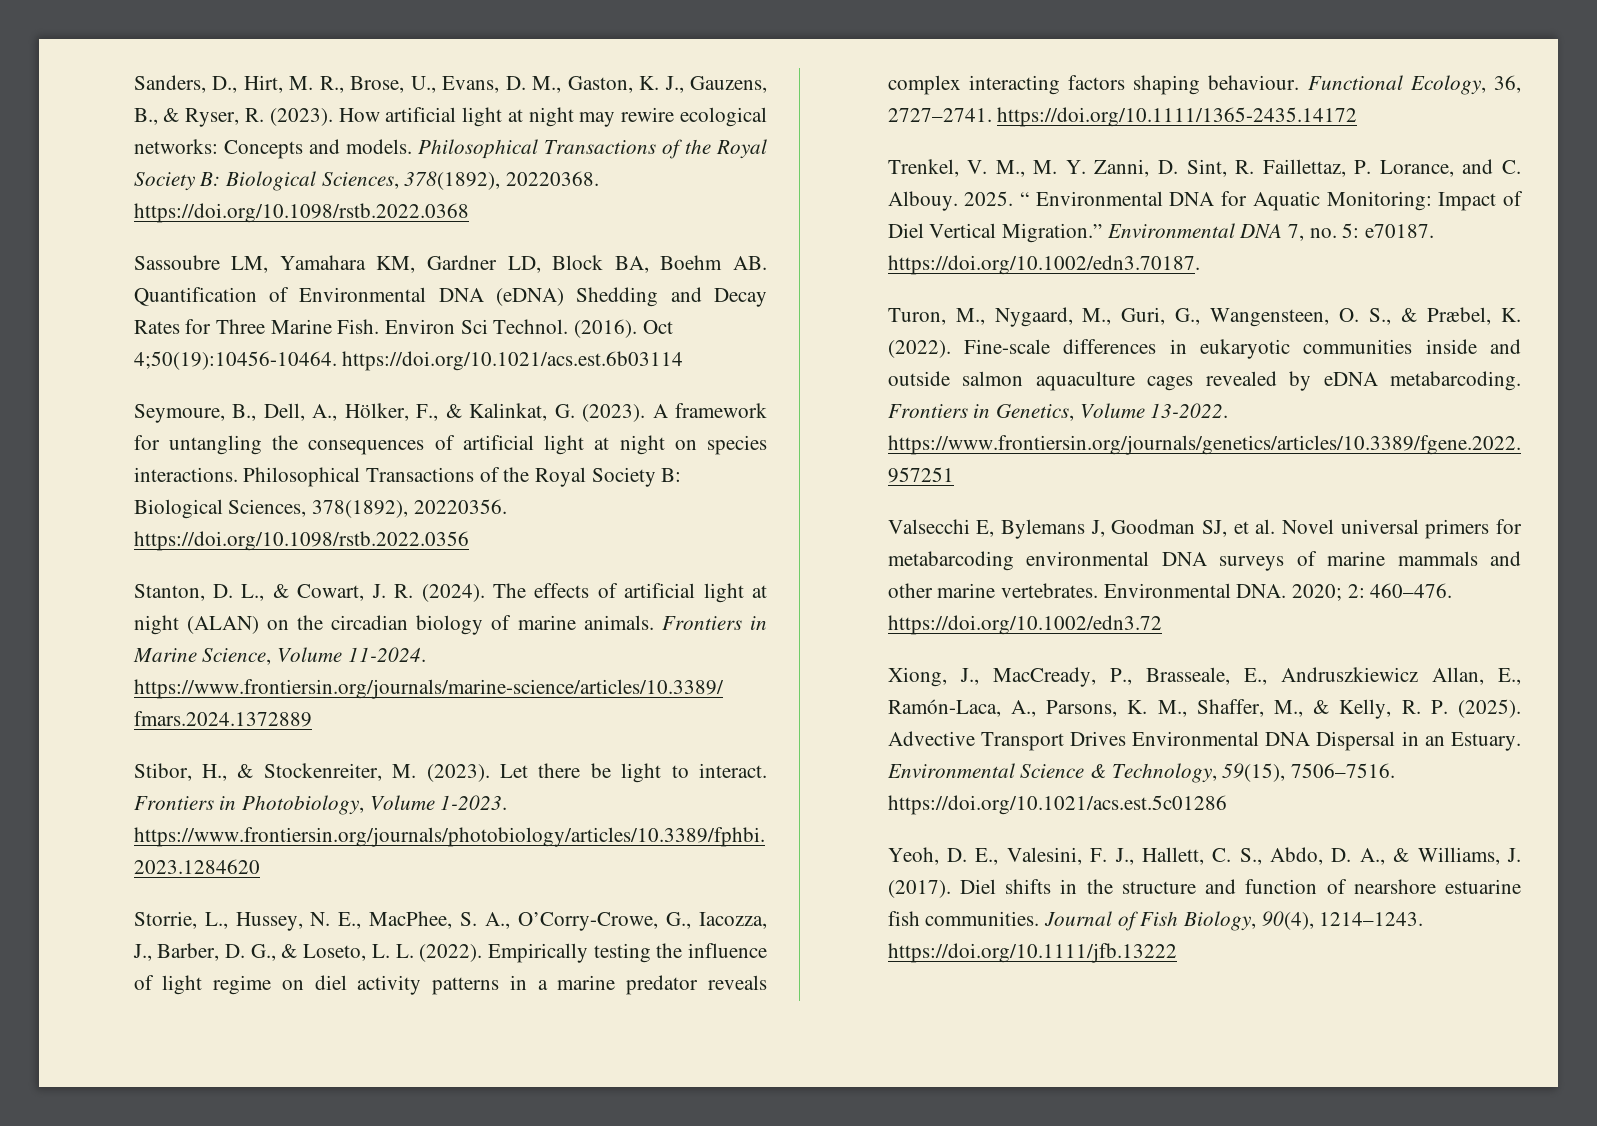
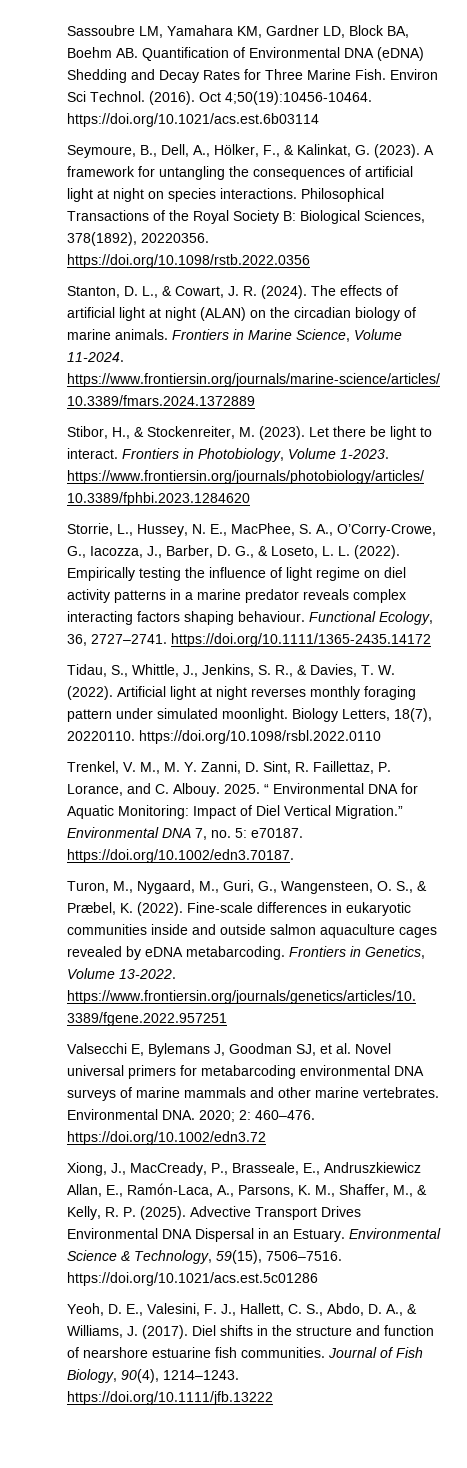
- Sanders, D., Hirt, M. R., Brose, U., Evans, D. M., Gaston, K. J., Gauzens, B., & Ryser, R. (2023). How artificial light at night may rewire ecological networks: Concepts and models. Philosophical Transactions of the Royal Society B: Biological Sciences, 378(1892), 20220368. https://doi.org/10.1098/rstb.2022.0368
+ Tidau, S., Whittle, J., Jenkins, S. R., & Davies, T. W. (2022). Artificial light at night reverses monthly foraging pattern under simulated moonlight. Biology Letters, 18(7), 20220110. https://doi.org/10.1098/rsbl.2022.0110

